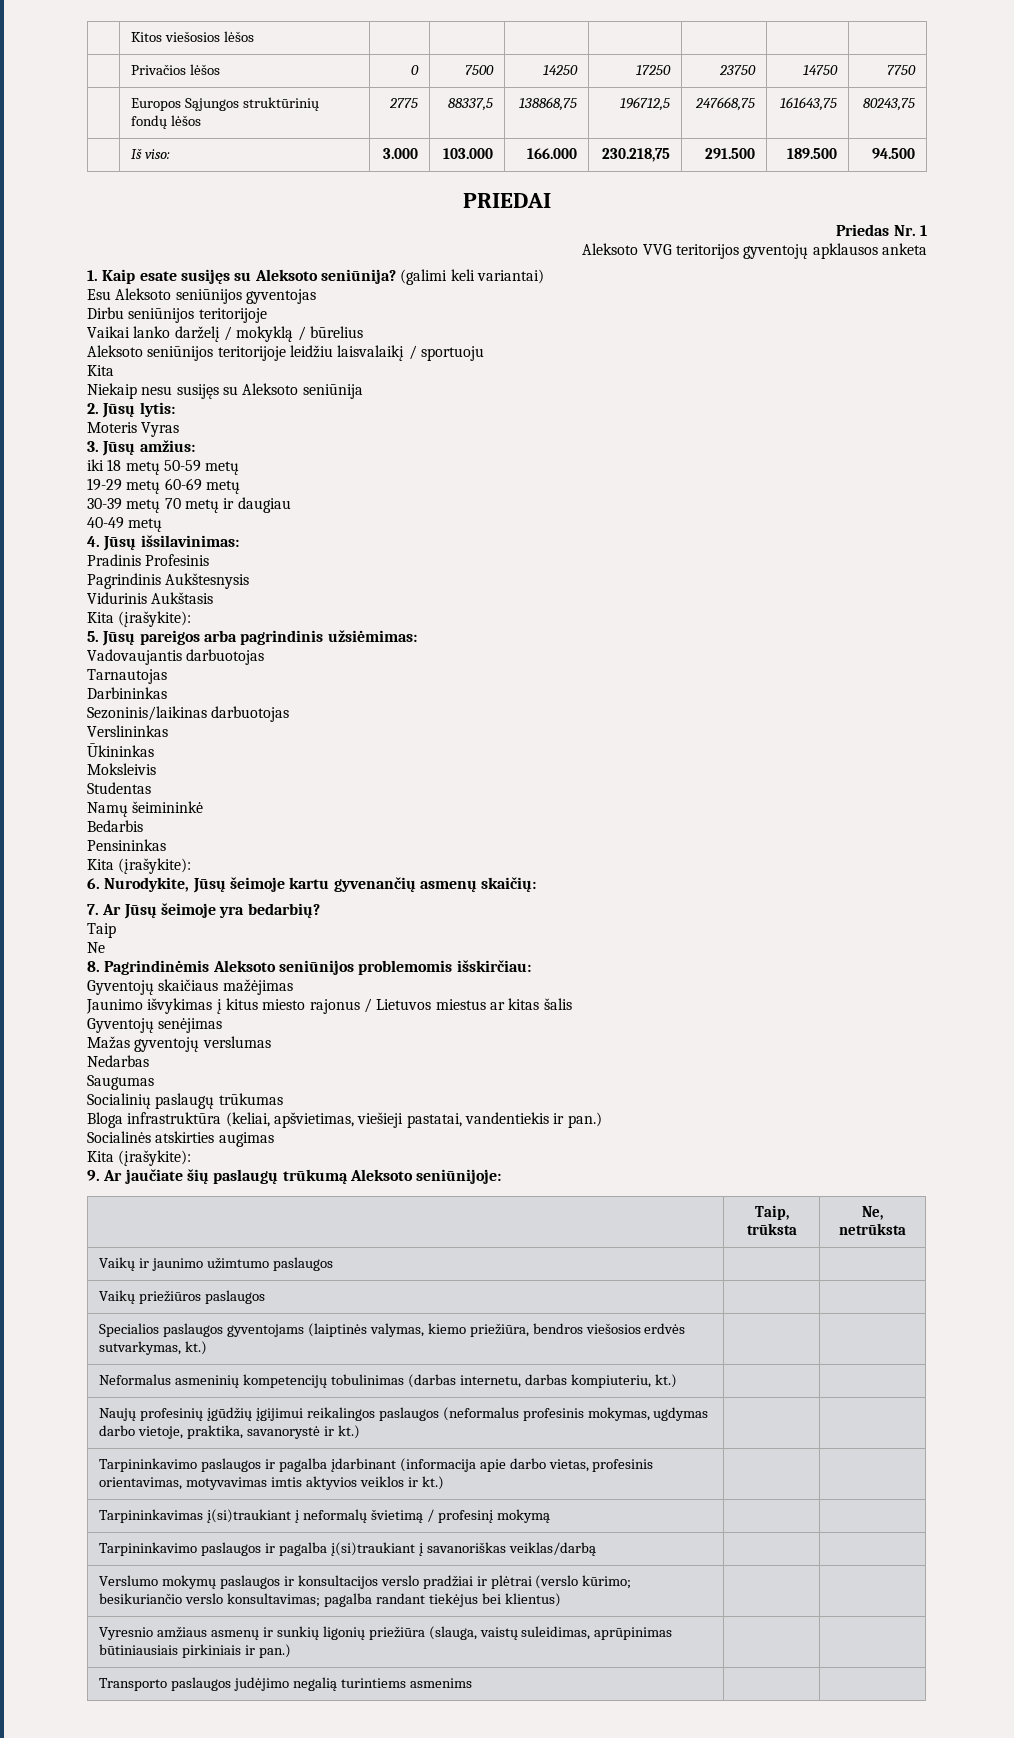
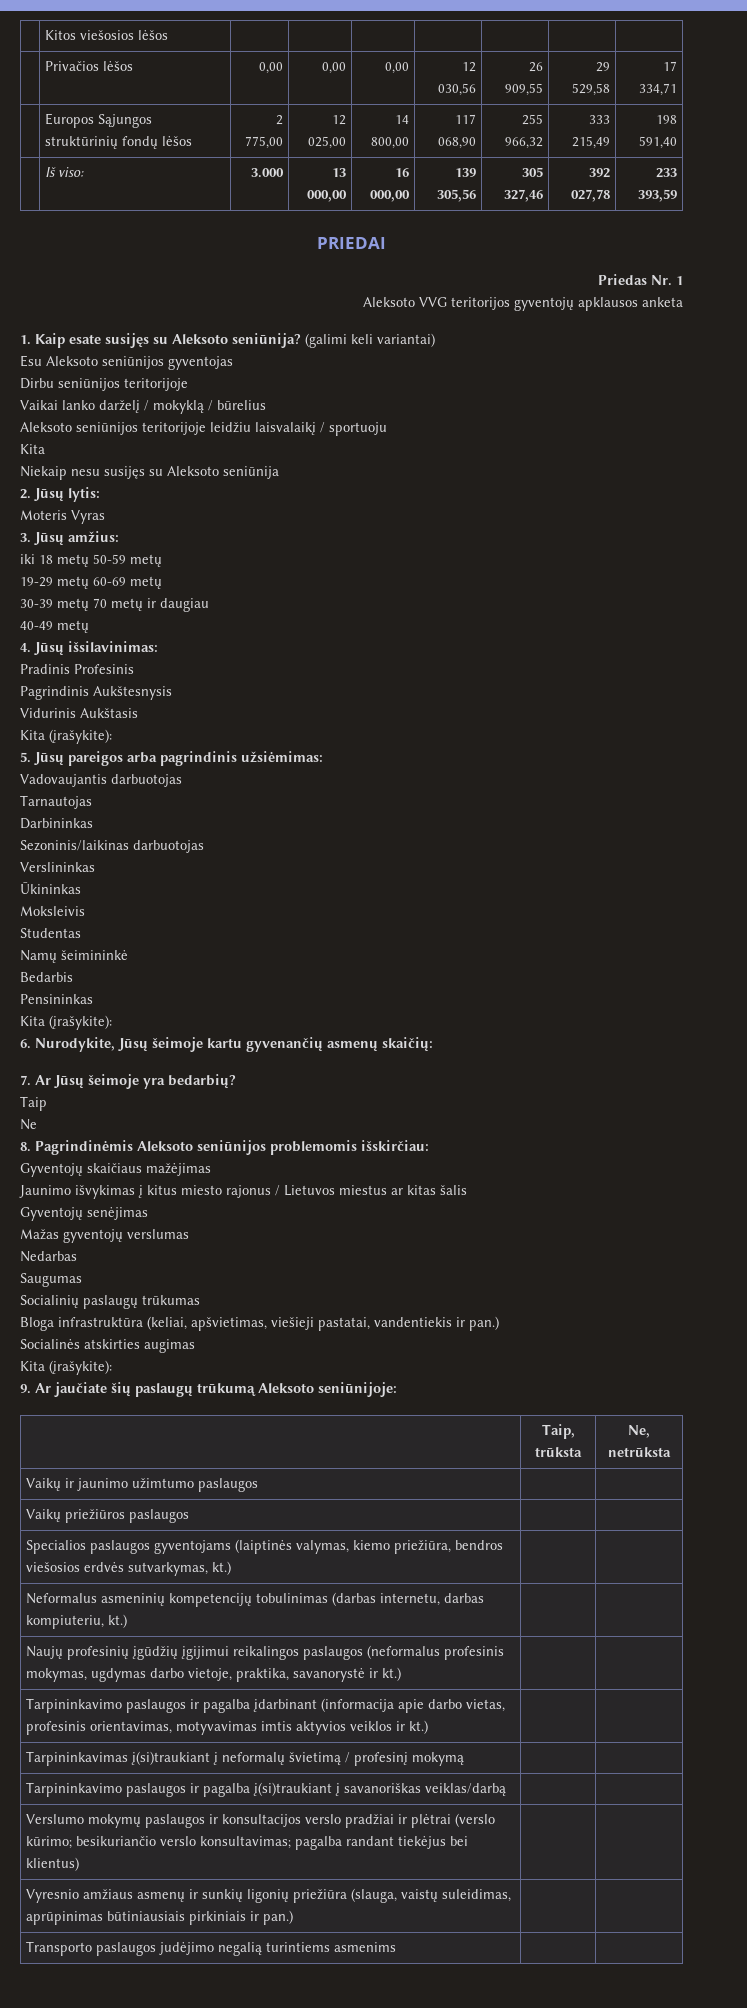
- | Privačios lėšos | 0 | 7500 | 14250 | 17250 | 23750 | 14750 | 7750
+ | Privačios lėšos | 0,00 | 0,00 | 0,00 | 12 030,56 | 26 909,55 | 29 529,58 | 17 334,71
- | Europos Sąjungos struktūrinių fondų lėšos | 2775 | 88337,5 | 138868,75 | 196712,5 | 247668,75 | 161643,75 | 80243,75
- | Iš viso: | 3.000 | 103.000 | 166.000 | 230.218,75 | 291.500 | 189.500 | 94.500
+ | Europos Sąjungos struktūrinių fondų lėšos | 2 775,00 | 12 025,00 | 14 800,00 | 117 068,90 | 255 966,32 | 333 215,49 | 198 591,40
+ | Iš viso: | 3.000 | 13 000,00 | 16 000,00 | 139 305,56 | 305 327,46 | 392 027,78 | 233 393,59

